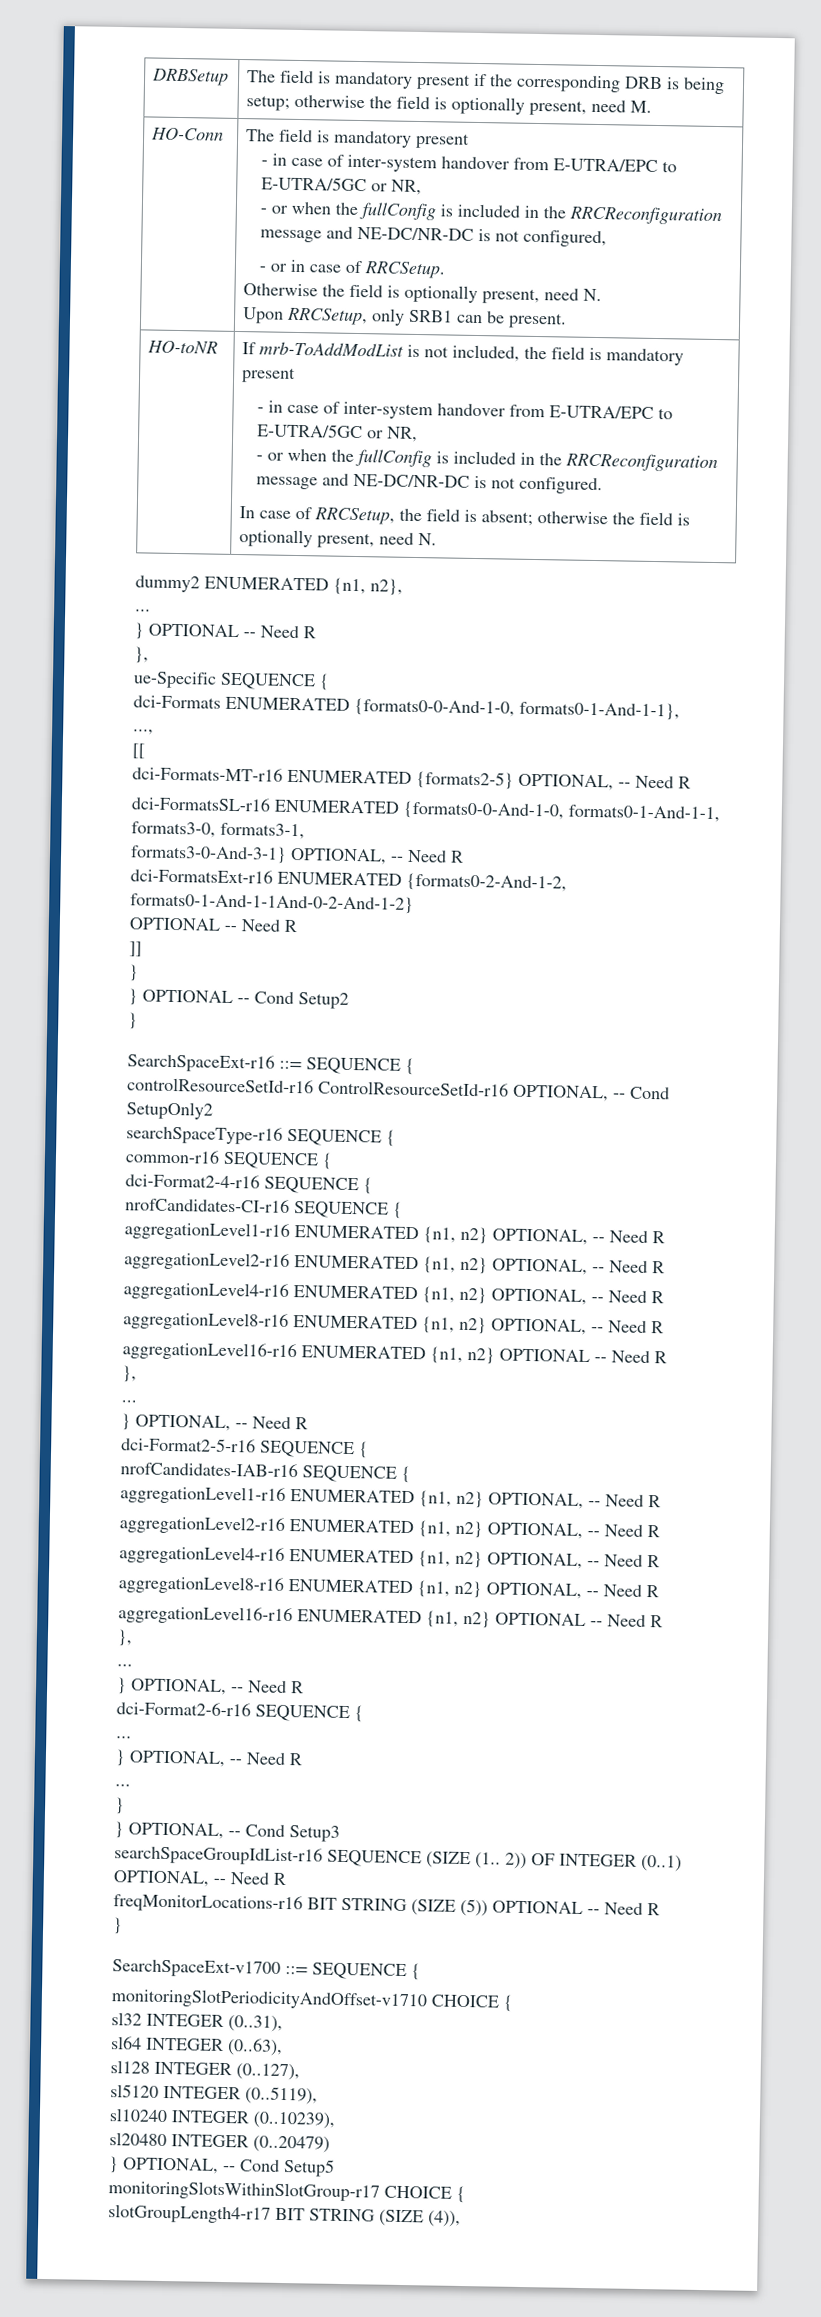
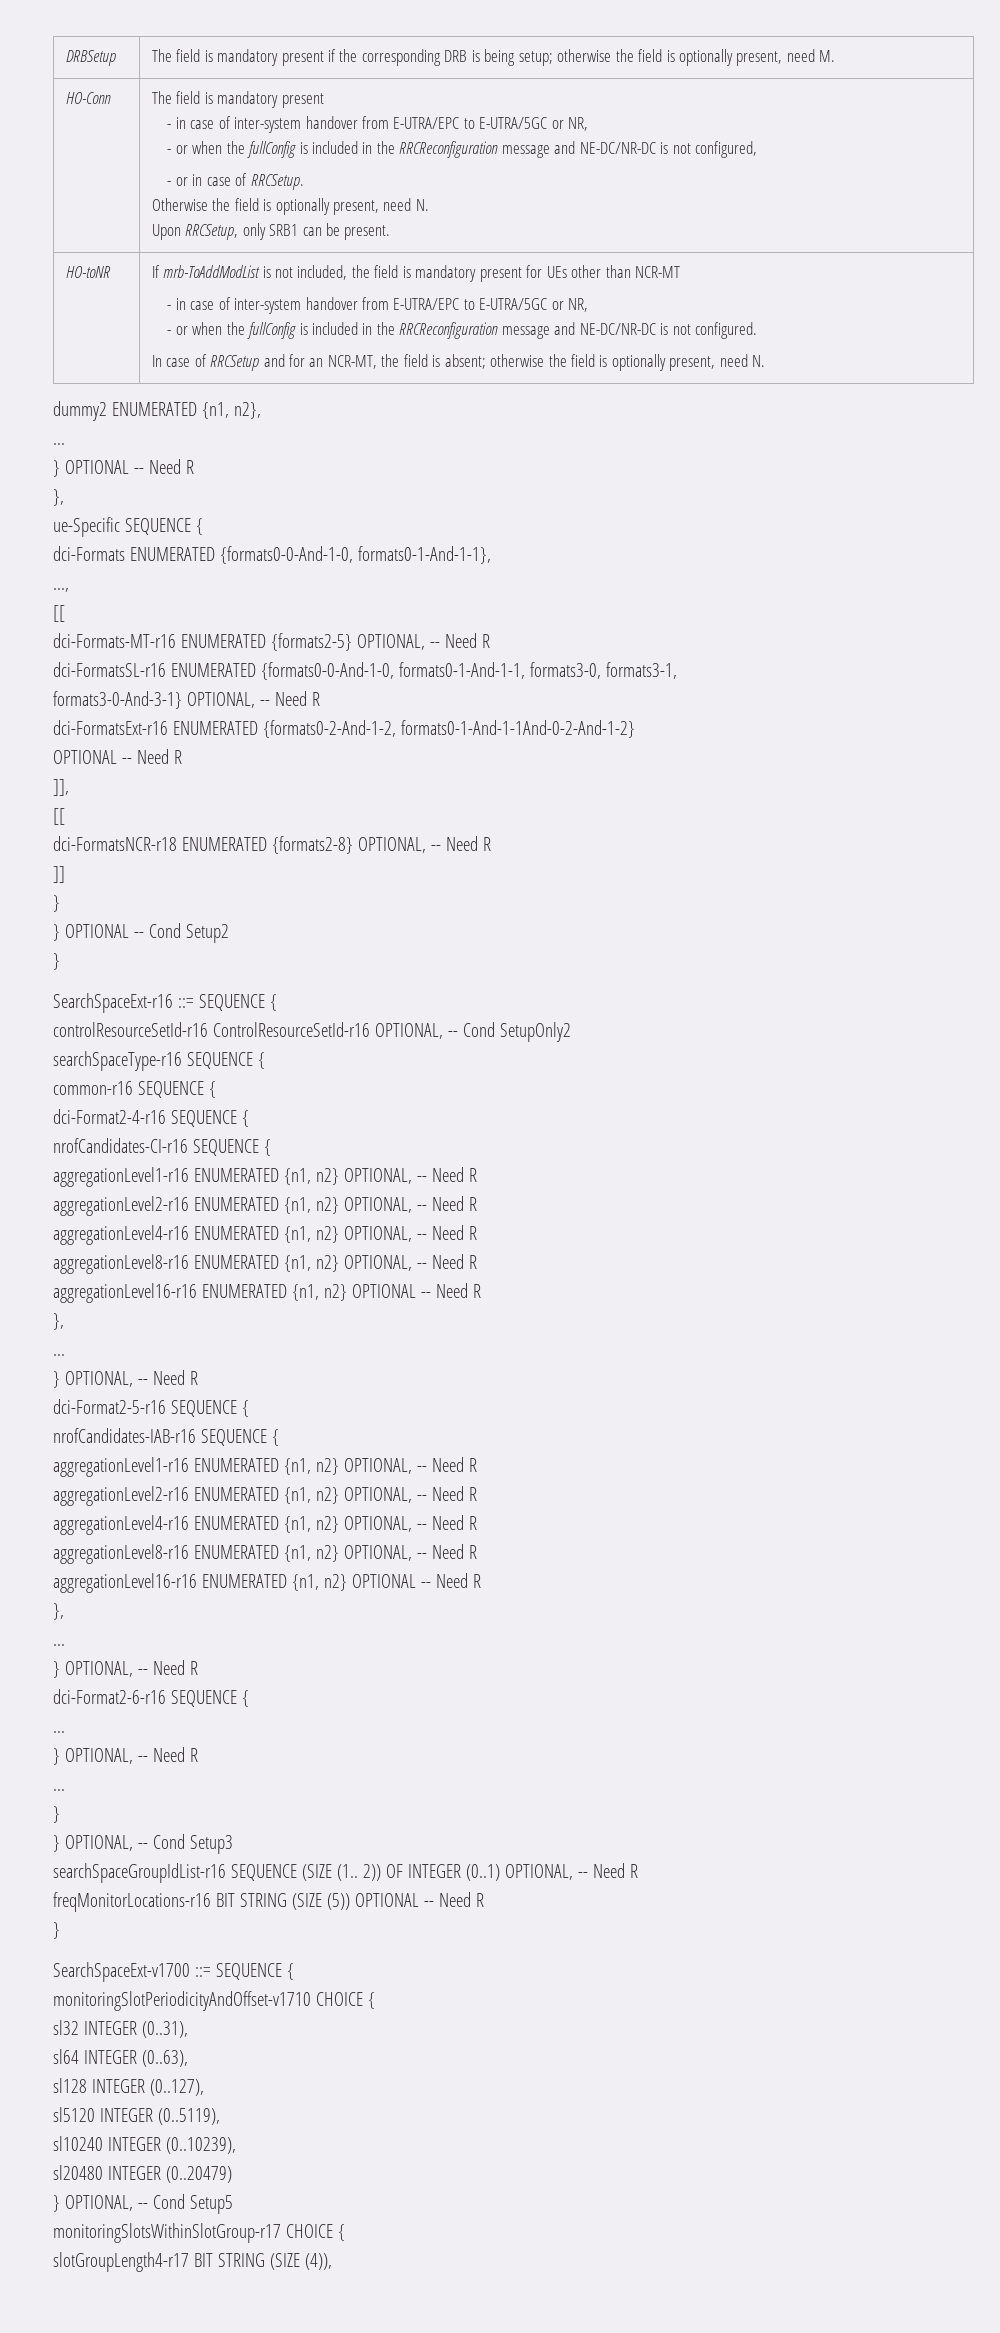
- If mrb-ToAddModList is not included, the field is mandatory present
+ If mrb-ToAddModList is not included, the field is mandatory present for UEs other than NCR-MT
- In case of RRCSetup, the field is absent; otherwise the field is optionally present, need N.
+ In case of RRCSetup and for an NCR-MT, the field is absent; otherwise the field is optionally present, need N.
+ ]],
+ [[
+ dci-FormatsNCR-r18 ENUMERATED {formats2-8} OPTIONAL, -- Need R

